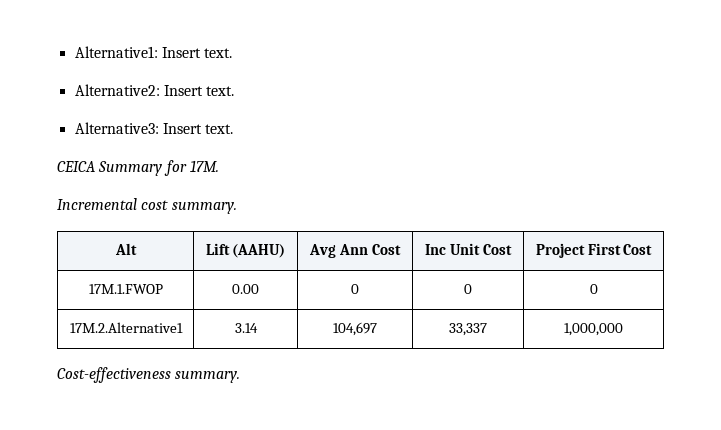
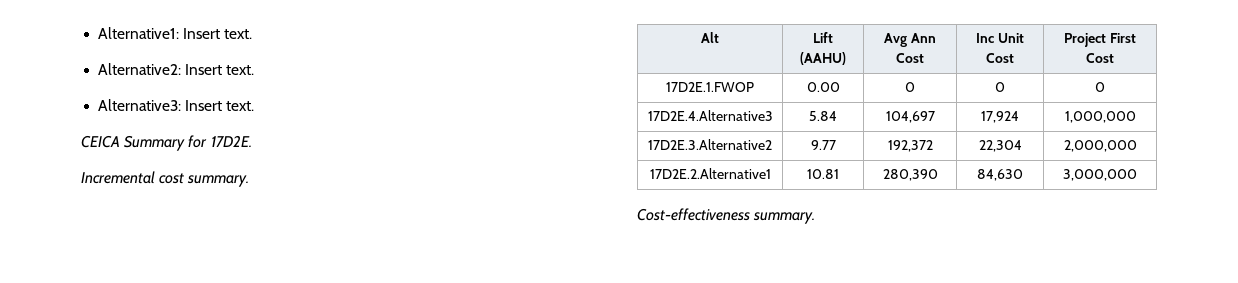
- CEICA Summary for 17M.
+ CEICA Summary for 17D2E.
- 17M.1.FWOP | 0.00 | 0 | 0 | 0
+ 17D2E.1.FWOP | 0.00 | 0 | 0 | 0
- 17M.2.Alternative1 | 3.14 | 104,697 | 33,337 | 1,000,000
+ 17D2E.4.Alternative3 | 5.84 | 104,697 | 17,924 | 1,000,000
+ 17D2E.3.Alternative2 | 9.77 | 192,372 | 22,304 | 2,000,000
+ 17D2E.2.Alternative1 | 10.81 | 280,390 | 84,630 | 3,000,000

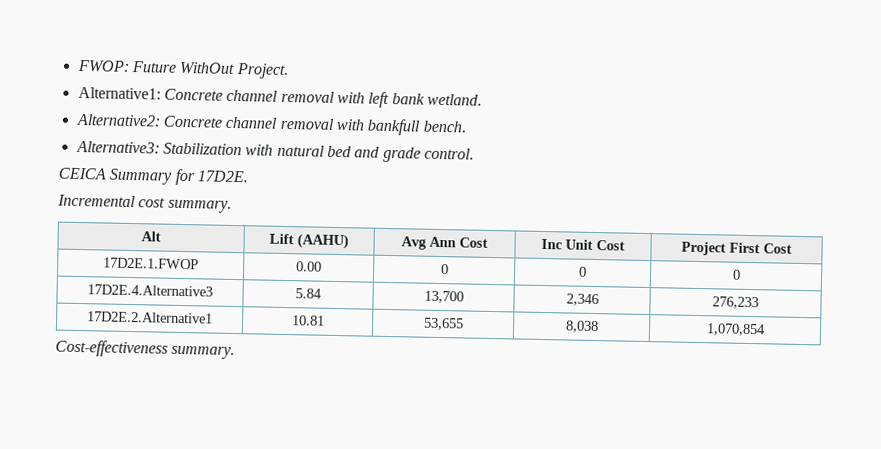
- Alternative1: Insert text.
- Alternative2: Insert text.
- Alternative3: Insert text.
+ FWOP: Future WithOut Project.
+ Alternative1: Concrete channel removal with left bank wetland.
+ Alternative2: Concrete channel removal with bankfull bench.
+ Alternative3: Stabilization with natural bed and grade control.
- 17D2E.4.Alternative3 | 5.84 | 104,697 | 17,924 | 1,000,000
- 17D2E.3.Alternative2 | 9.77 | 192,372 | 22,304 | 2,000,000
+ 17D2E.4.Alternative3 | 5.84 | 13,700 | 2,346 | 276,233
- 17D2E.2.Alternative1 | 10.81 | 280,390 | 84,630 | 3,000,000
+ 17D2E.2.Alternative1 | 10.81 | 53,655 | 8,038 | 1,070,854

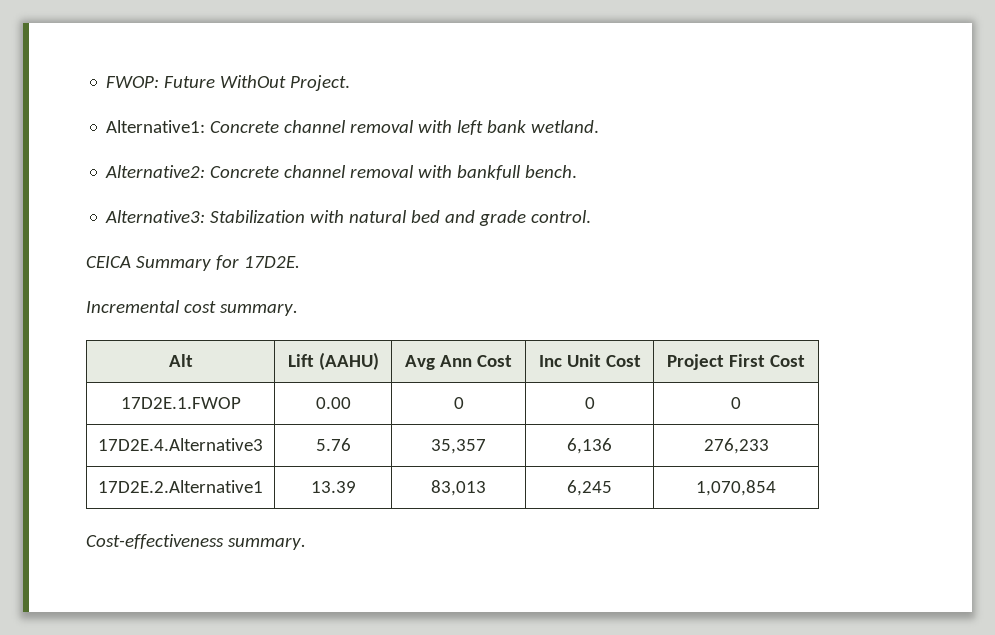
- 17D2E.4.Alternative3 | 5.84 | 13,700 | 2,346 | 276,233
+ 17D2E.4.Alternative3 | 5.76 | 35,357 | 6,136 | 276,233
- 17D2E.2.Alternative1 | 10.81 | 53,655 | 8,038 | 1,070,854
+ 17D2E.2.Alternative1 | 13.39 | 83,013 | 6,245 | 1,070,854

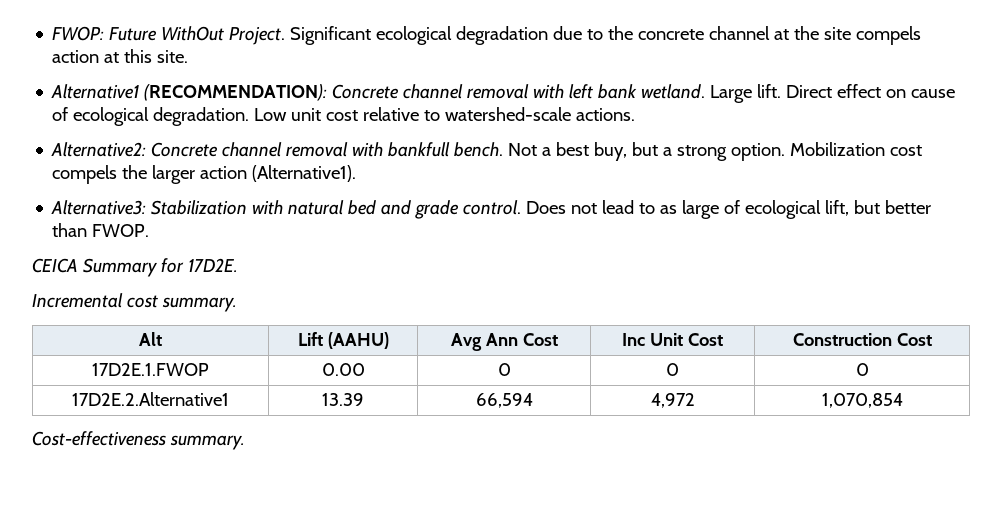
- FWOP: Future WithOut Project.
- Alternative1: Concrete channel removal with left bank wetland.
+ FWOP: Future WithOut Project. Significant ecological degradation due to the concrete channel at the site compels action at this site.
+ Alternative1 (RECOMMENDATION): Concrete channel removal with left bank wetland. Large lift. Direct effect on cause of ecological degradation. Low unit cost relative to watershed-scale actions.
+ Not a best buy, but a strong option. Mobilization cost compels the larger action (Alternative1).
+ Does not lead to as large of ecological lift, but better than FWOP.
- Alt | Lift (AAHU) | Avg Ann Cost | Inc Unit Cost | Project First Cost
+ Alt | Lift (AAHU) | Avg Ann Cost | Inc Unit Cost | Construction Cost
- 17D2E.4.Alternative3 | 5.76 | 35,357 | 6,136 | 276,233
- 17D2E.2.Alternative1 | 13.39 | 83,013 | 6,245 | 1,070,854
+ 17D2E.2.Alternative1 | 13.39 | 66,594 | 4,972 | 1,070,854

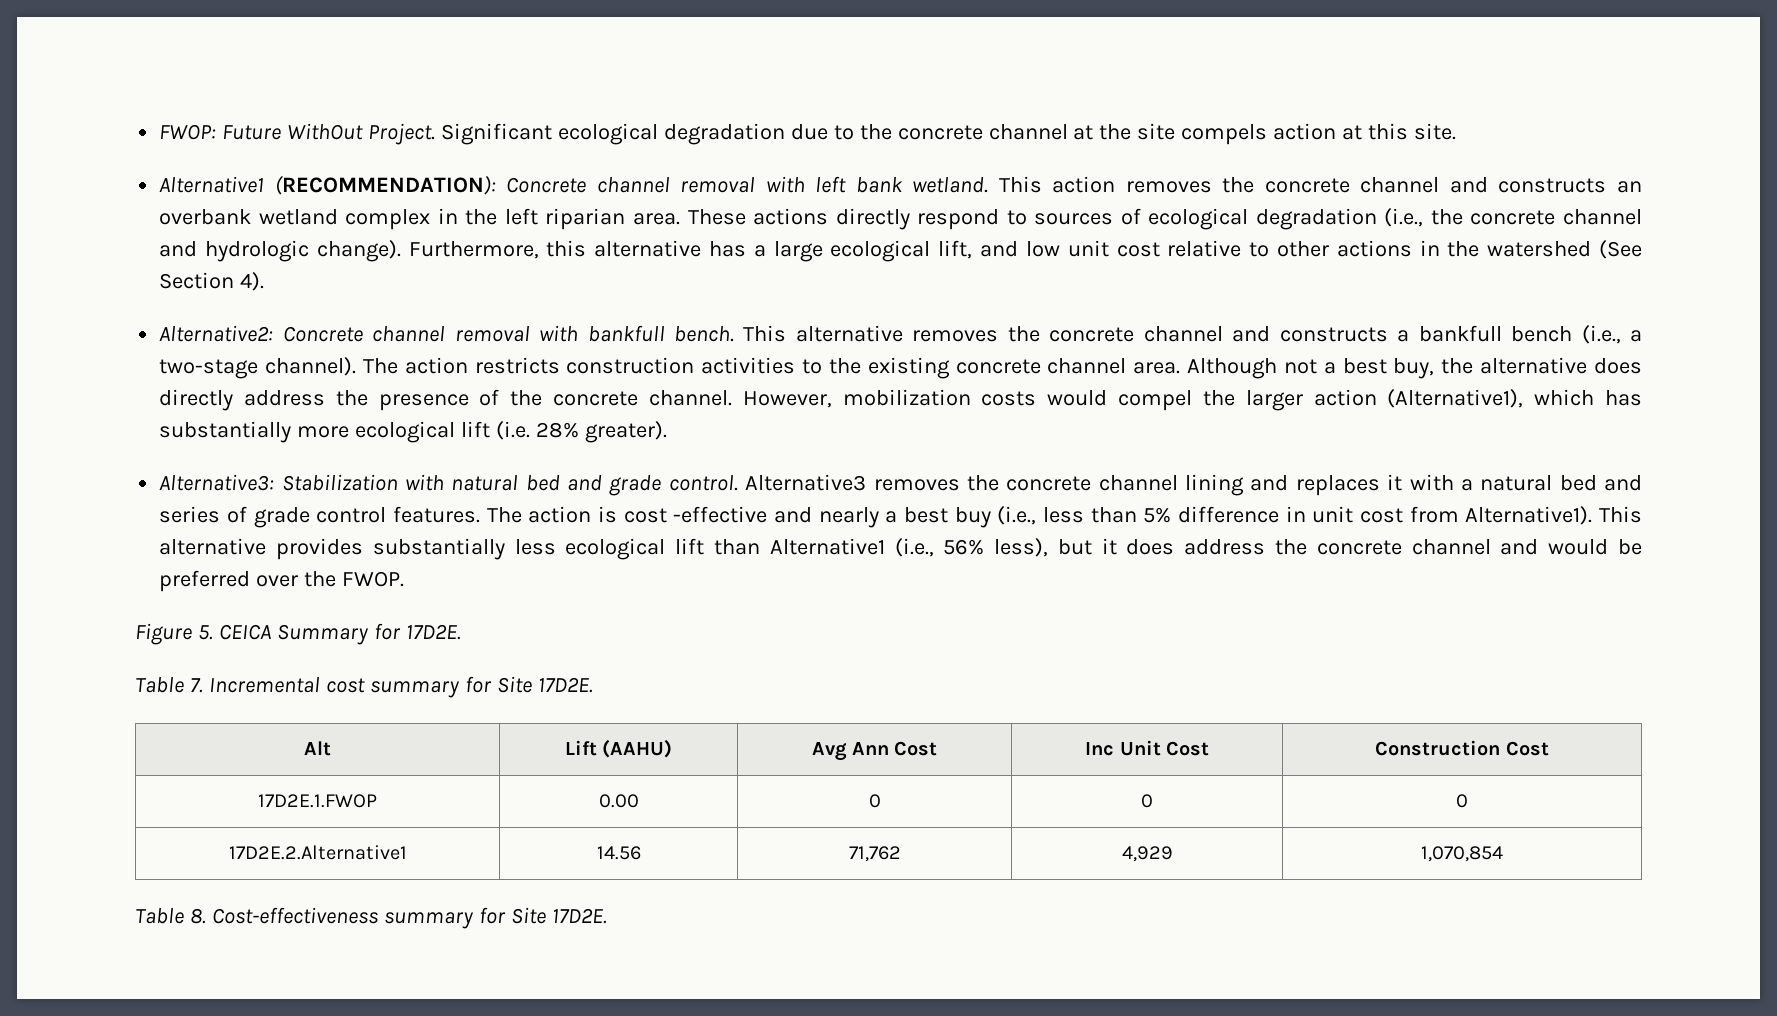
- Large lift. Direct effect on cause of ecological degradation. Low unit cost relative to watershed-scale actions.
+ This action removes the concrete channel and constructs an overbank wetland complex in the left riparian area. These actions directly respond to sources of ecological degradation (i.e., the concrete channel and hydrologic change). Furthermore, this alternative has a large ecological lift, and low unit cost relative to other actions in the watershed (See Section 4).
- Not a best buy, but a strong option. Mobilization cost compels the larger action (Alternative1).
+ This alternative removes the concrete channel and constructs a bankfull bench (i.e., a two-stage channel). The action restricts construction activities to the existing concrete channel area. Although not a best buy, the alternative does directly address the presence of the concrete channel. However, mobilization costs would compel the larger action (Alternative1), which has substantially more ecological lift (i.e. 28% greater).
- Does not lead to as large of ecological lift, but better than FWOP.
+ Alternative3 removes the concrete channel lining and replaces it with a natural bed and series of grade control features. The action is cost -effective and nearly a best buy (i.e., less than 5% difference in unit cost from Alternative1). This alternative provides substantially less ecological lift than Alternative1 (i.e., 56% less), but it does address the concrete channel and would be preferred over the FWOP.
- CEICA Summary for 17D2E.
+ Figure 5. CEICA Summary for 17D2E.
- Incremental cost summary.
+ Table 7. Incremental cost summary for Site 17D2E.
- 17D2E.2.Alternative1 | 13.39 | 66,594 | 4,972 | 1,070,854
- Cost-effectiveness summary.
+ 17D2E.2.Alternative1 | 14.56 | 71,762 | 4,929 | 1,070,854
+ Table 8. Cost-effectiveness summary for Site 17D2E.

